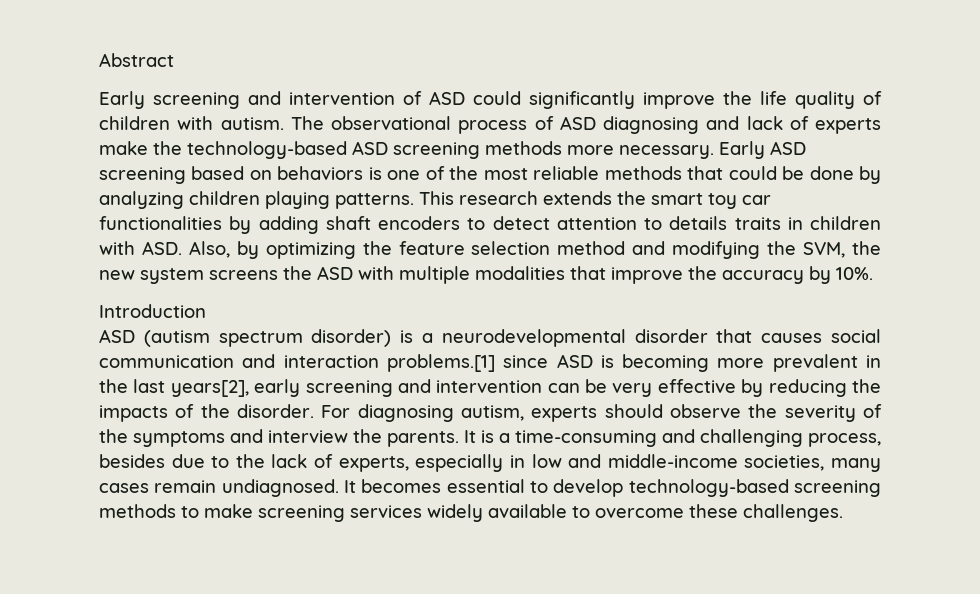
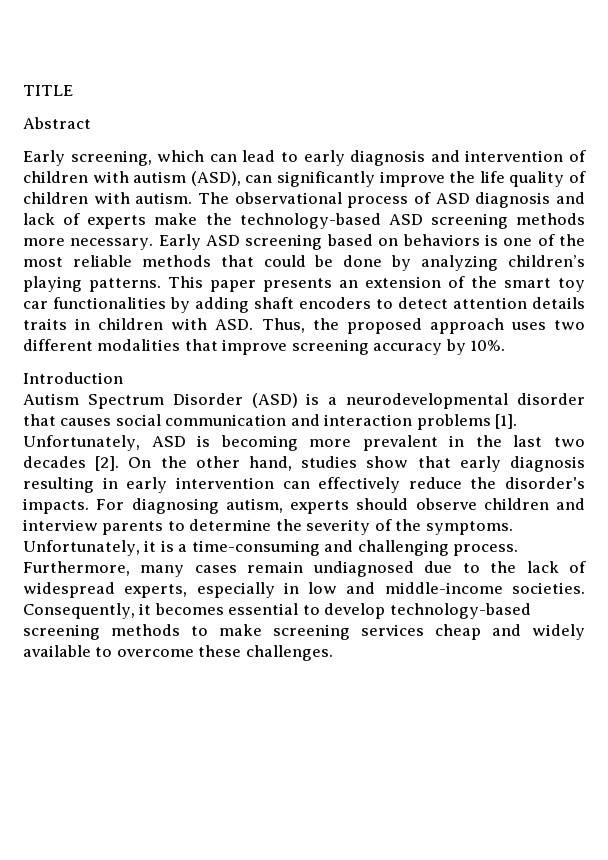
+ TITLE
- Early screening and intervention of ASD could significantly improve the life quality of children with autism.
+ Early screening, which can lead to early diagnosis and intervention of children with autism (ASD), can significantly improve the life quality of children with autism.
- The observational process of ASD diagnosing and lack of experts make the technology-based ASD screening methods more necessary.
+ The observational process of ASD diagnosis and lack of experts make the technology-based ASD screening methods more necessary.
- Early ASD screening based on behaviors is one of the most reliable methods that could be done by analyzing children playing patterns.
+ Early ASD screening based on behaviors is one of the most reliable methods that could be done by analyzing children’s playing patterns.
- This research extends the smart toy car functionalities by adding shaft encoders to detect attention to details traits in children with ASD. Also, by optimizing the feature selection method and modifying the SVM, the new system screens the ASD with multiple modalities that improve the accuracy by 10%.
+ This paper presents an extension of the smart toy car functionalities by adding shaft encoders to detect attention details traits in children with ASD. Thus, the proposed approach uses two different modalities that improve screening accuracy by 10%.
- ASD (autism spectrum disorder) is a neurodevelopmental disorder that causes social communication and interaction problems.[1] since ASD is becoming more prevalent in the last years[2], early screening and intervention can be very effective by reducing the impacts of the disorder.
+ Autism Spectrum Disorder (ASD) is a neurodevelopmental disorder that causes social communication and interaction problems [1]. Unfortunately, ASD is becoming more prevalent in the last two decades [2]. On the other hand, studies show that early diagnosis resulting in early intervention can effectively reduce the disorder's impacts.
- For diagnosing autism, experts should observe the severity of the symptoms and interview the parents. It is a time-consuming and challenging process, besides due to the lack of experts, especially in low and middle-income societies, many cases remain undiagnosed. It becomes essential to develop technology-based screening methods to make screening services widely available to overcome these challenges.
+ For diagnosing autism, experts should observe children and interview parents to determine the severity of the symptoms. Unfortunately, it is a time-consuming and challenging process. Furthermore, many cases remain undiagnosed due to the lack of widespread experts, especially in low and middle-income societies. Consequently, it becomes essential to develop technology-based screening methods to make screening services cheap and widely available to overcome these challenges.

